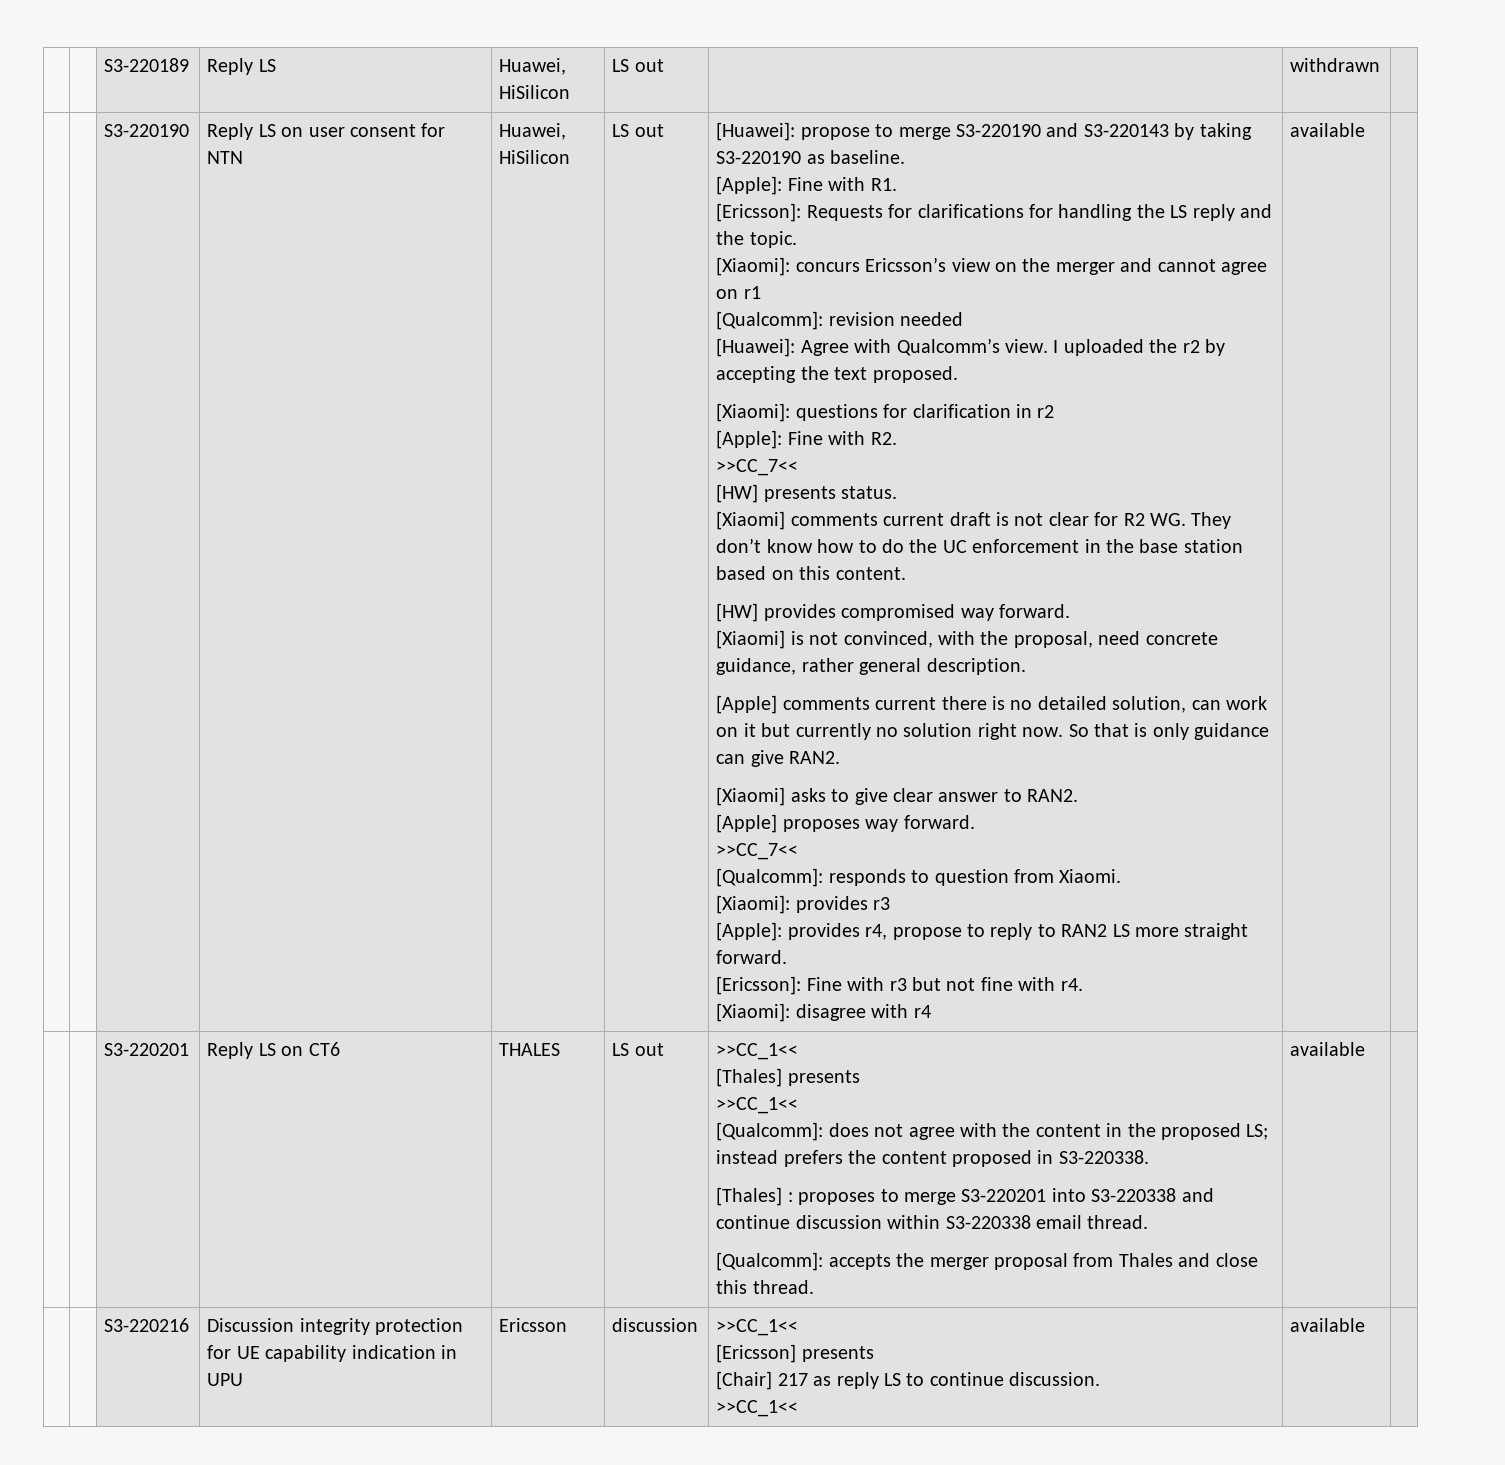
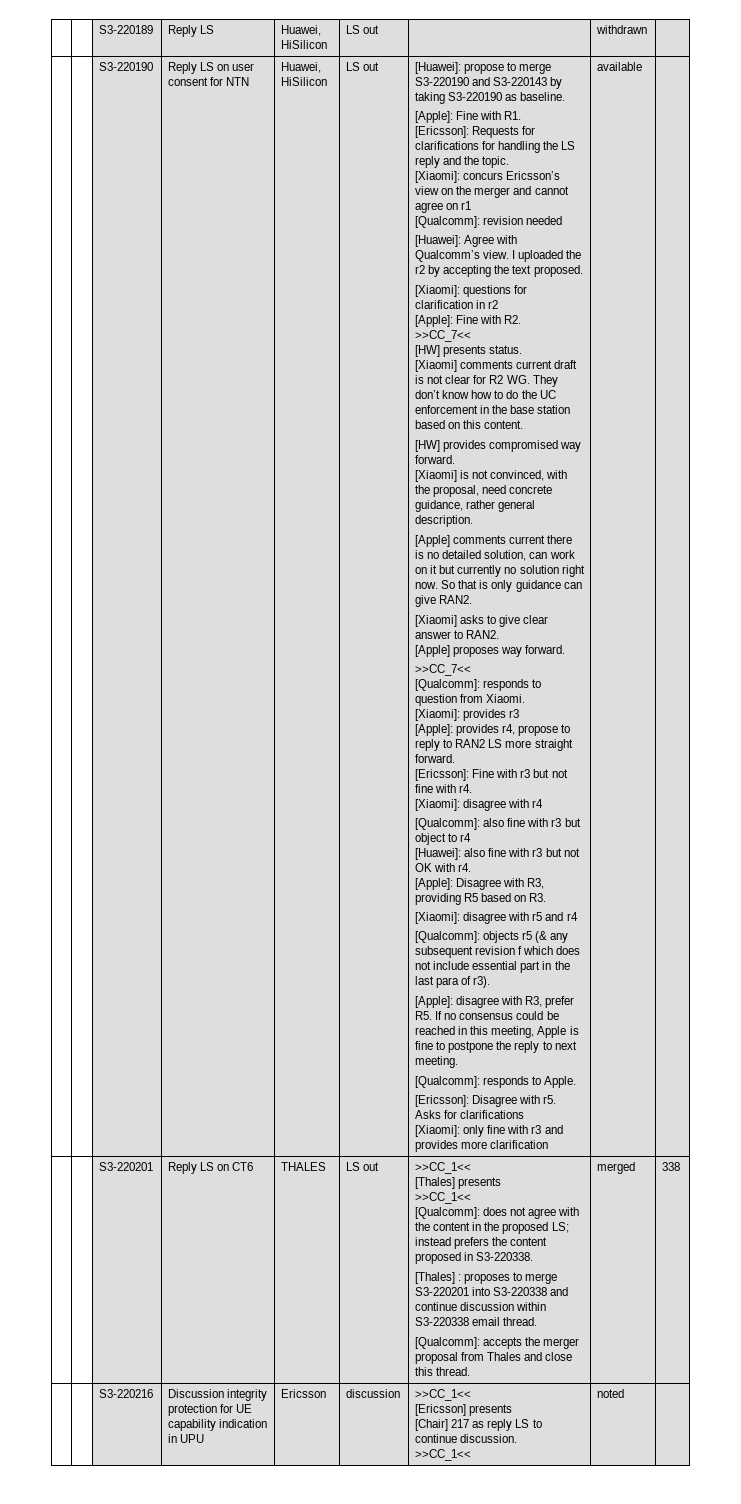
+ [Qualcomm]: also fine with r3 but object to r4
+ [Huawei]: also fine with r3 but not OK with r4.
+ [Apple]: Disagree with R3, providing R5 based on R3.
+ [Xiaomi]: disagree with r5 and r4
+ [Qualcomm]: objects r5 (& any subsequent revision f which does not include essential part in the last para of r3).
+ [Apple]: disagree with R3, prefer R5. If no consensus could be reached in this meeting, Apple is fine to postpone the reply to next meeting.
+ [Qualcomm]: responds to Apple.
+ [Ericsson]: Disagree with r5. Asks for clarifications
+ [Xiaomi]: only fine with r3 and provides more clarification
- [Qualcomm]: accepts the merger proposal from Thales and close this thread. | available
+ [Qualcomm]: accepts the merger proposal from Thales and close this thread. | merged | 338
  | | S3-220216 | Discussion integrity protection for UE capability indication in UPU | Ericsson | discussion | >>CC_1<<
  [Ericsson] presents
  [Chair] 217 as reply LS to continue discussion.
- >>CC_1<< | available |
+ >>CC_1<< | noted |

